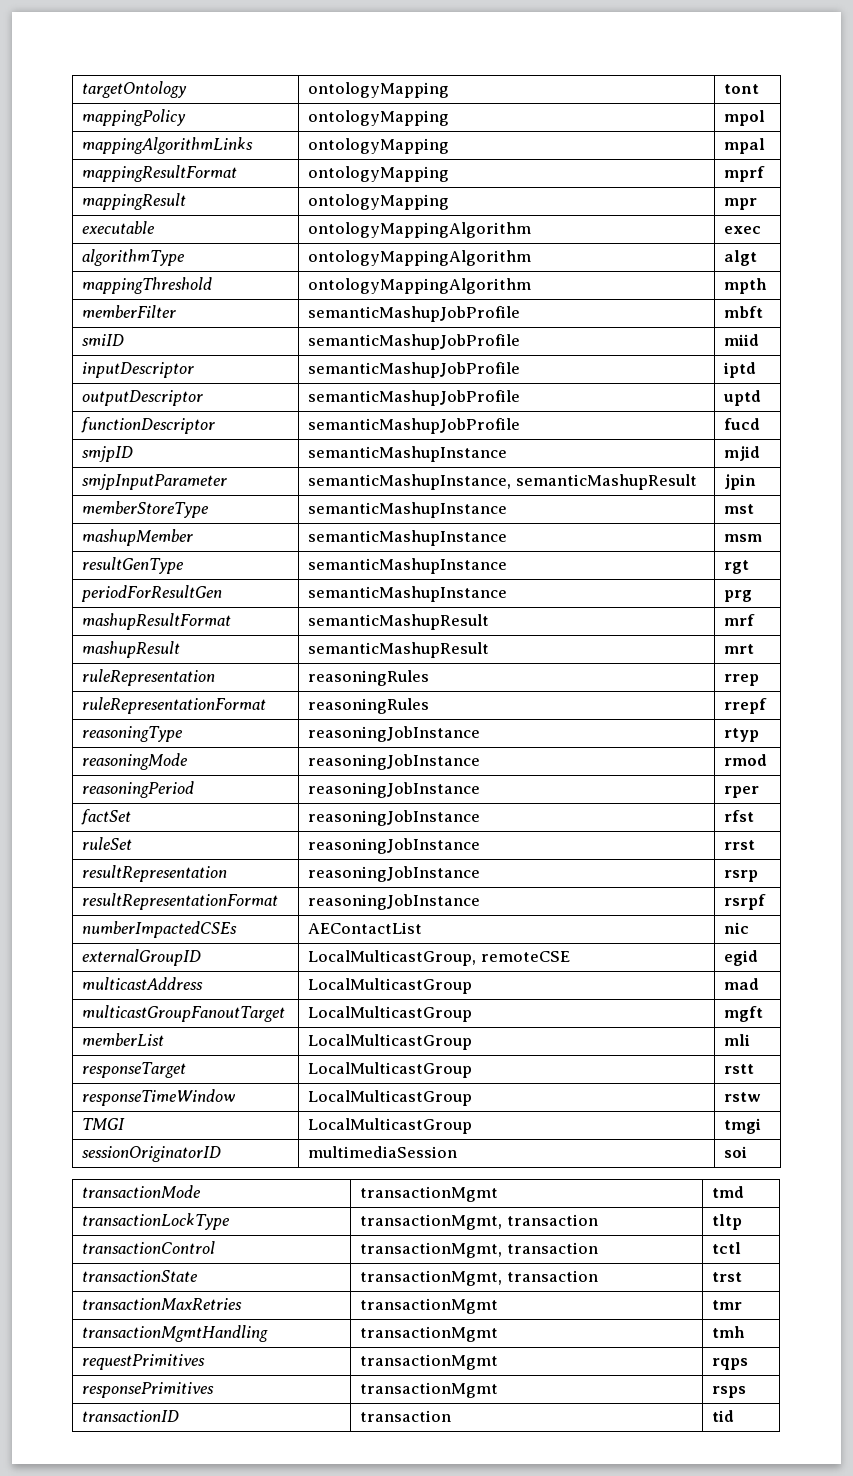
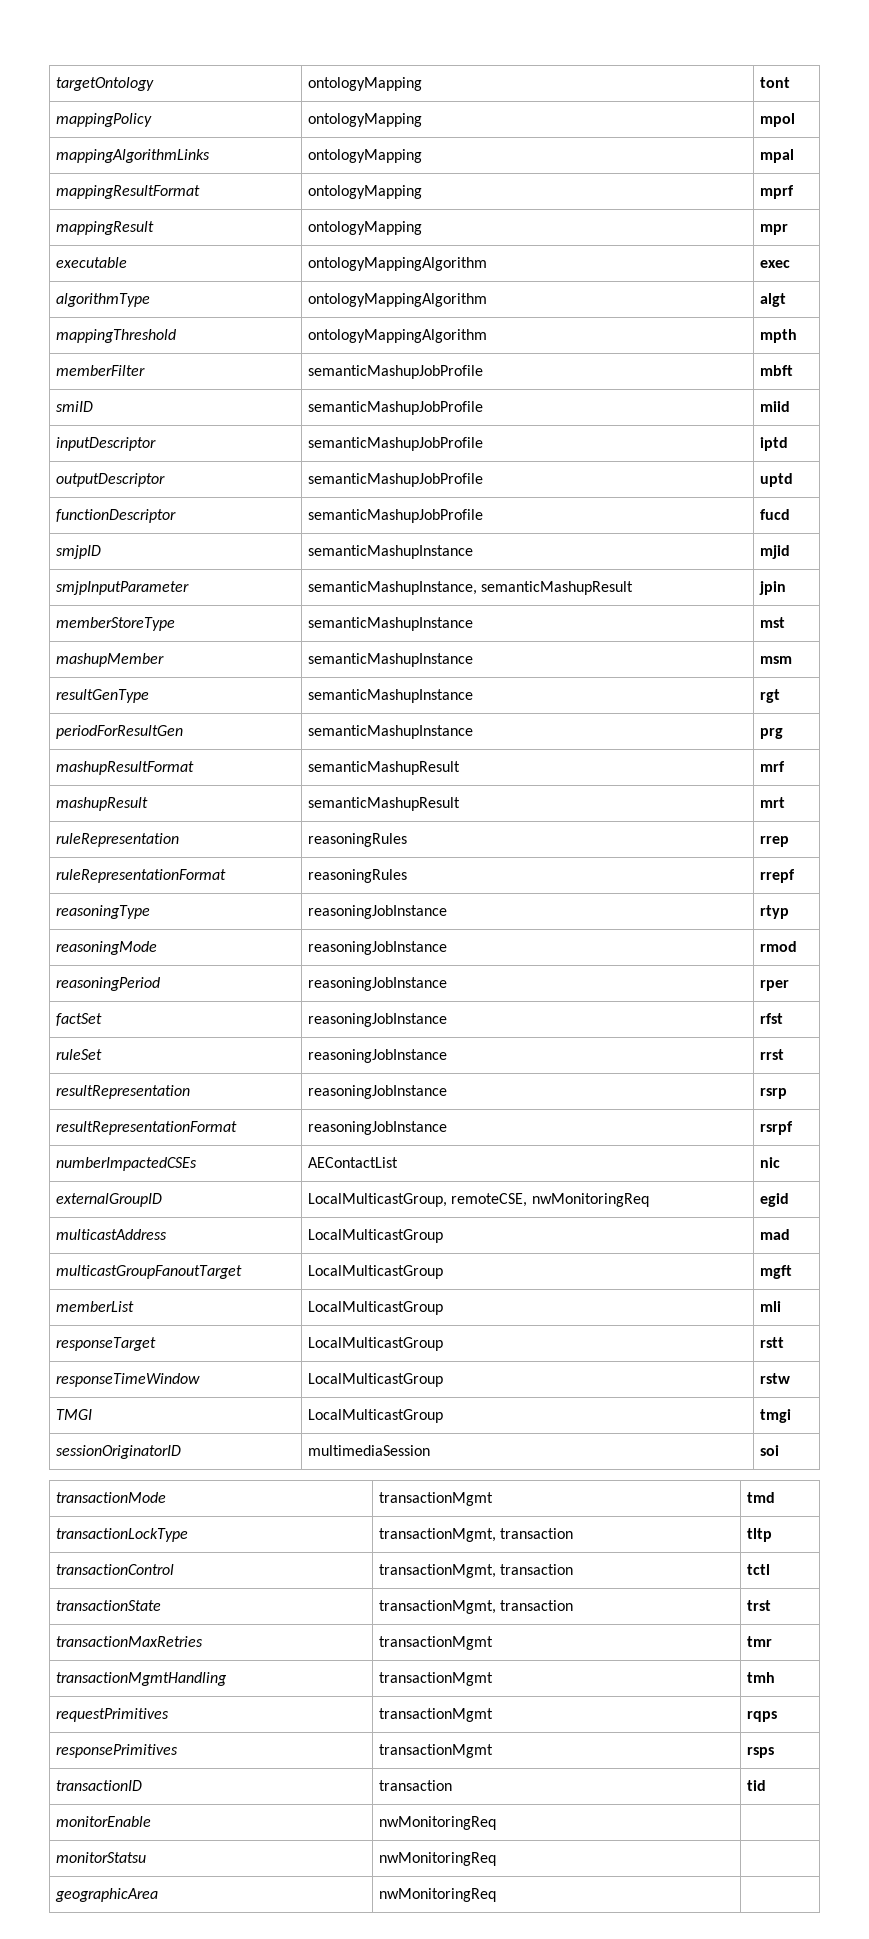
- externalGroupID | LocalMulticastGroup, remoteCSE | egid
+ externalGroupID | LocalMulticastGroup, remoteCSE, nwMonitoringReq | egid
+ monitorEnable | nwMonitoringReq |
+ monitorStatsu | nwMonitoringReq |
+ geographicArea | nwMonitoringReq |

